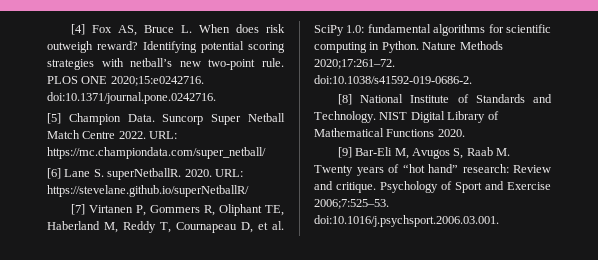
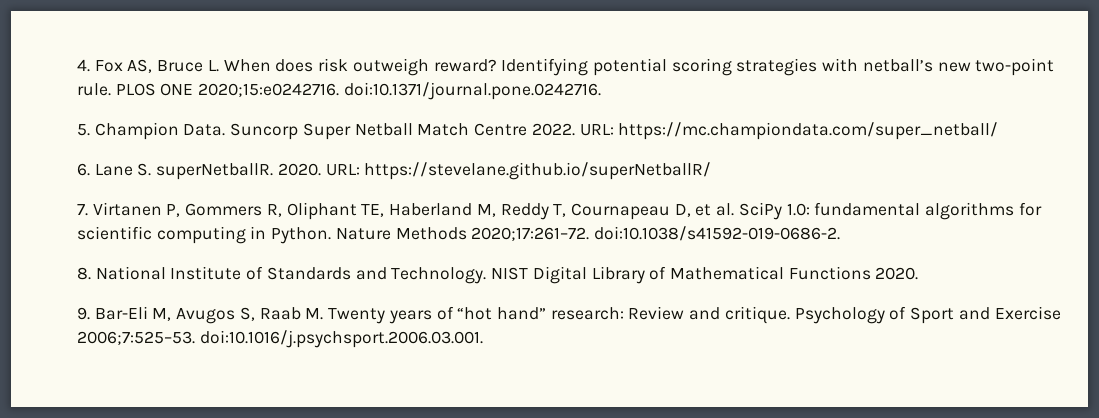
- [4] Fox AS, Bruce L. When does risk outweigh reward?
+ 4. Fox AS, Bruce L. When does risk outweigh reward?
- [5] Champion Data.
+ 5. Champion Data.
- [6] Lane S. superNetballR.
+ 6. Lane S. superNetballR.
- [7] Virtanen P, Gommers R, Oliphant TE, Haberland M, Reddy T, Cournapeau D, et al. SciPy 1.0: fundamental algorithms for scientific computing in Python.
+ 7. Virtanen P, Gommers R, Oliphant TE, Haberland M, Reddy T, Cournapeau D, et al. SciPy 1.0: fundamental algorithms for scientific computing in Python.
- [8] National Institute of Standards and Technology.
+ 8. National Institute of Standards and Technology.
- [9] Bar-Eli M, Avugos S, Raab M. Twenty years of “hot hand” research: Review and critique.
+ 9. Bar-Eli M, Avugos S, Raab M. Twenty years of “hot hand” research: Review and critique.

